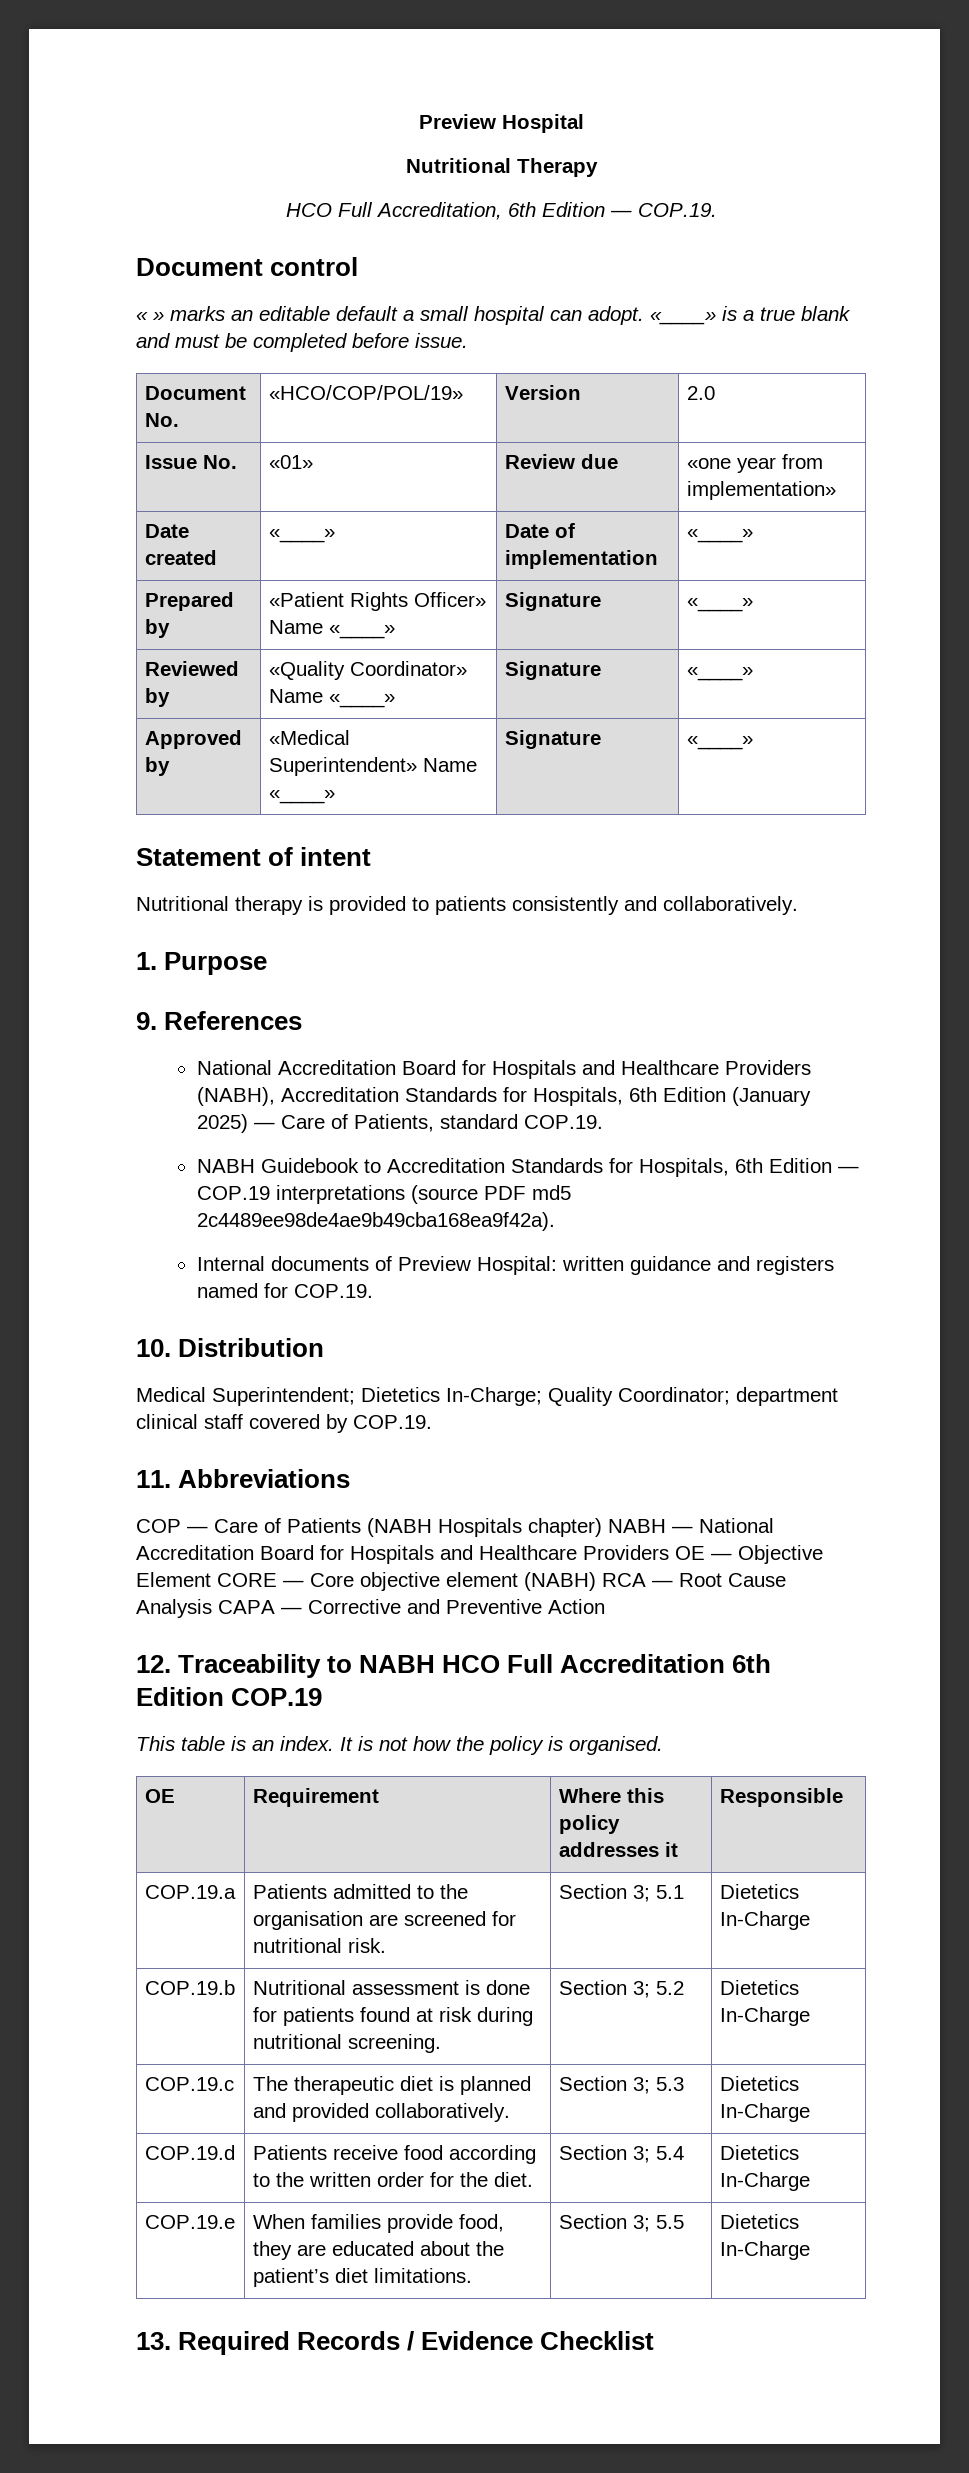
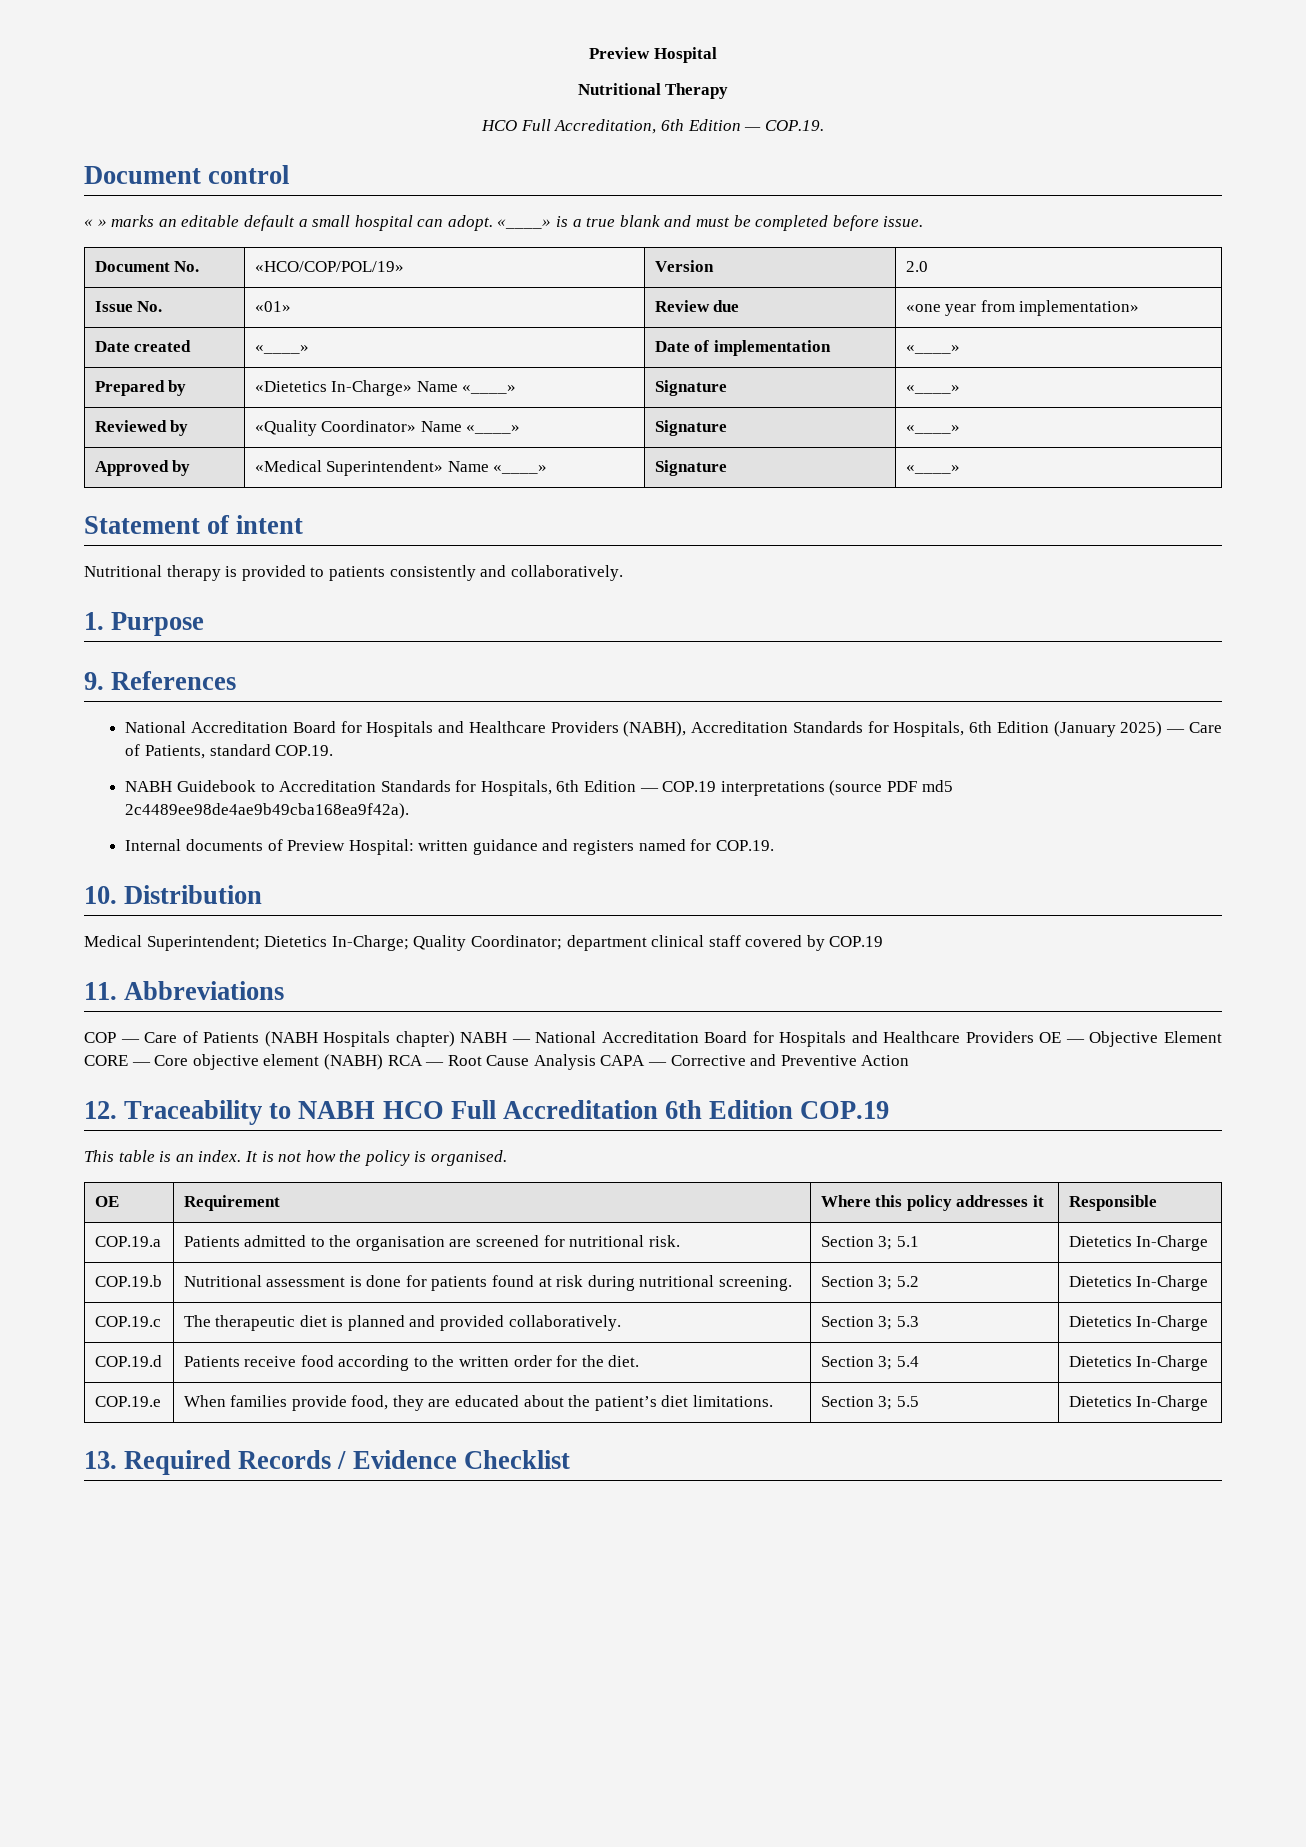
- Prepared by | «Patient Rights Officer» Name «____» | Signature | «____»
+ Prepared by | «Dietetics In-Charge» Name «____» | Signature | «____»
- Medical Superintendent; Dietetics In-Charge; Quality Coordinator; department clinical staff covered by COP.19.
+ Medical Superintendent; Dietetics In-Charge; Quality Coordinator; department clinical staff covered by COP.19

